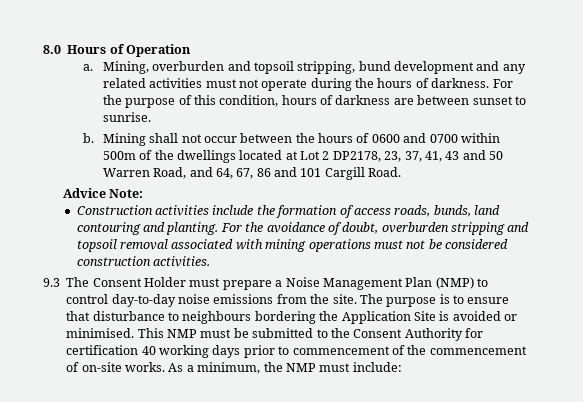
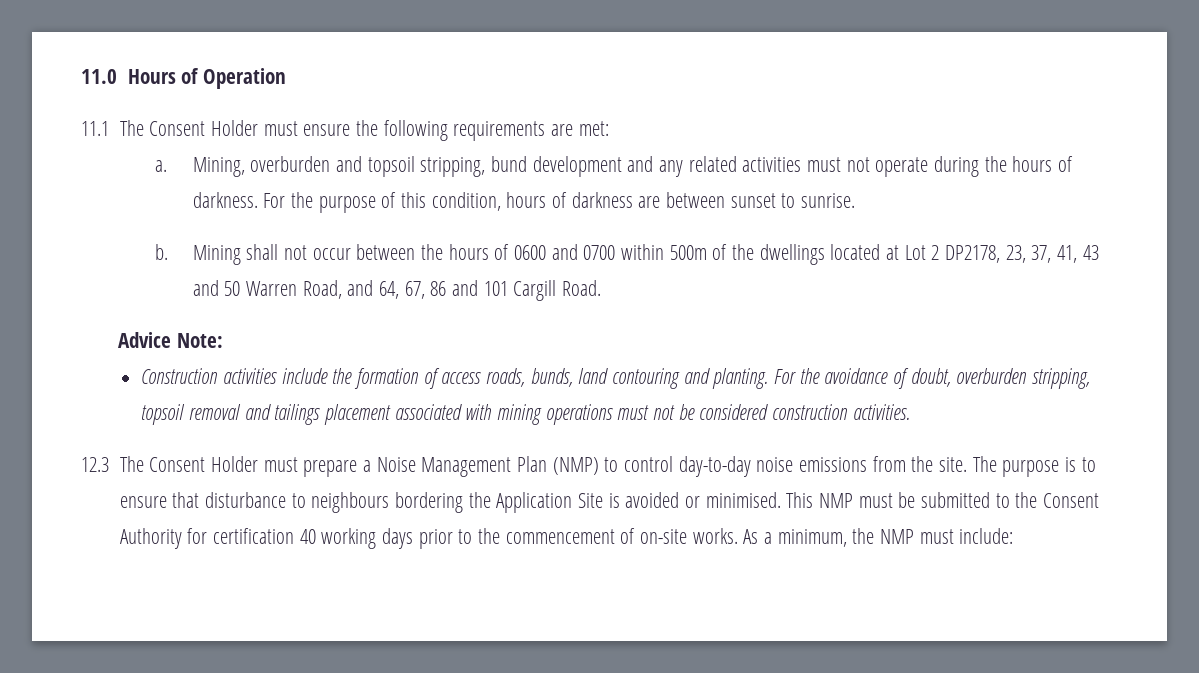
- 8.0 Hours of Operation
+ 11.0 Hours of Operation
+ 11.1 The Consent Holder must ensure the following requirements are met:
- For the avoidance of doubt, overburden stripping and topsoil removal associated with mining operations must not be considered construction activities.
+ For the avoidance of doubt, overburden stripping, topsoil removal and tailings placement associated with mining operations must not be considered construction activities.
- 9.3 The Consent Holder must prepare a Noise Management Plan (NMP) to control day-to-day noise emissions from the site.
+ 12.3 The Consent Holder must prepare a Noise Management Plan (NMP) to control day-to-day noise emissions from the site.
- This NMP must be submitted to the Consent Authority for certification 40 working days prior to commencement of the commencement of on-site works.
+ This NMP must be submitted to the Consent Authority for certification 40 working days prior to the commencement of on-site works.

